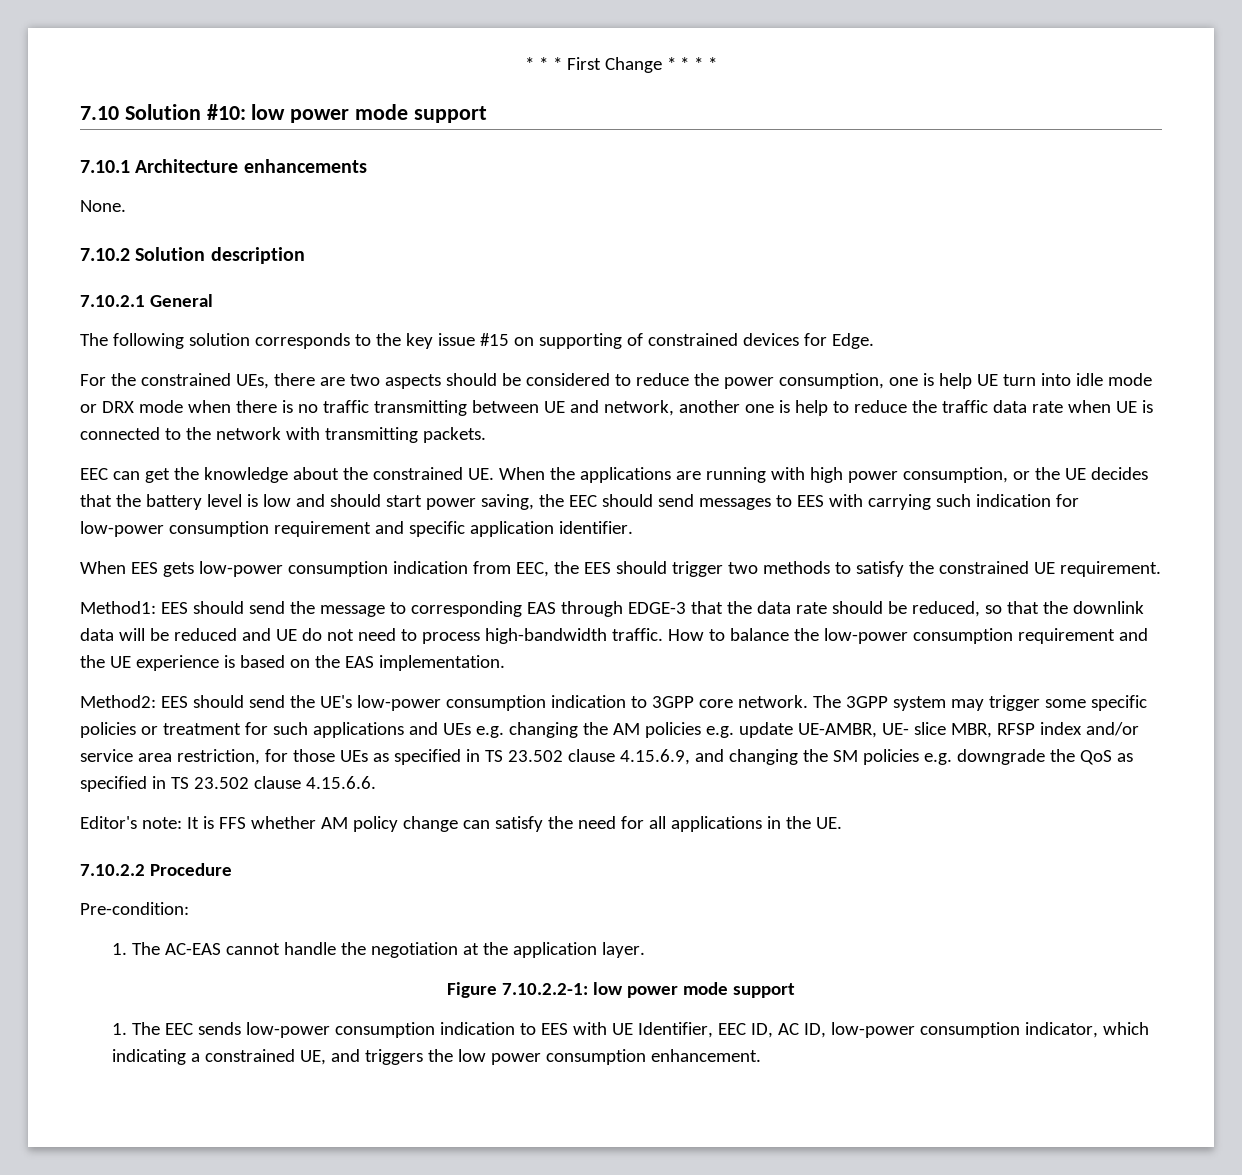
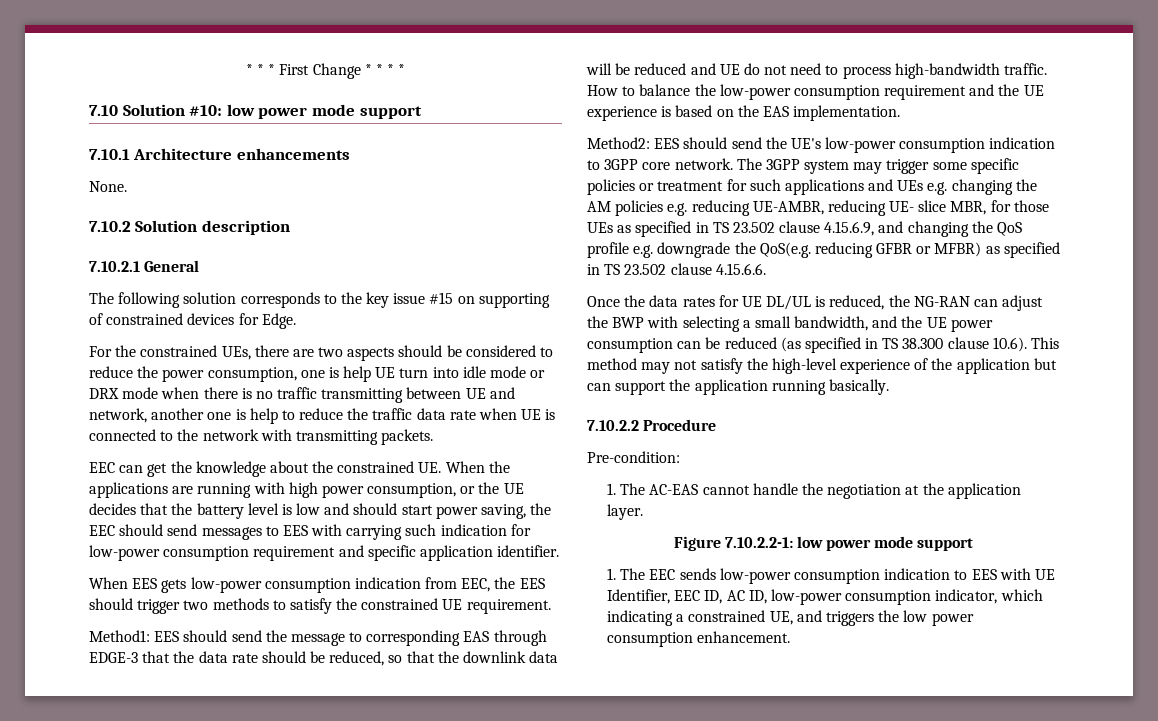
- The 3GPP system may trigger some specific policies or treatment for such applications and UEs e.g. changing the AM policies e.g. update UE-AMBR, UE- slice MBR, RFSP index and/or service area restriction, for those UEs as specified in TS 23.502 clause 4.15.6.9, and changing the SM policies e.g. downgrade the QoS as specified in TS 23.502 clause 4.15.6.6.
+ The 3GPP system may trigger some specific policies or treatment for such applications and UEs e.g. changing the AM policies e.g. reducing UE-AMBR, reducing UE- slice MBR, for those UEs as specified in TS 23.502 clause 4.15.6.9, and changing the QoS profile e.g. downgrade the QoS(e.g. reducing GFBR or MFBR) as specified in TS 23.502 clause 4.15.6.6.
- Editor's note: It is FFS whether AM policy change can satisfy the need for all applications in the UE.
+ Once the data rates for UE DL/UL is reduced, the NG-RAN can adjust the BWP with selecting a small bandwidth, and the UE power consumption can be reduced (as specified in TS 38.300 clause 10.6). This method may not satisfy the high-level experience of the application but can support the application running basically.

